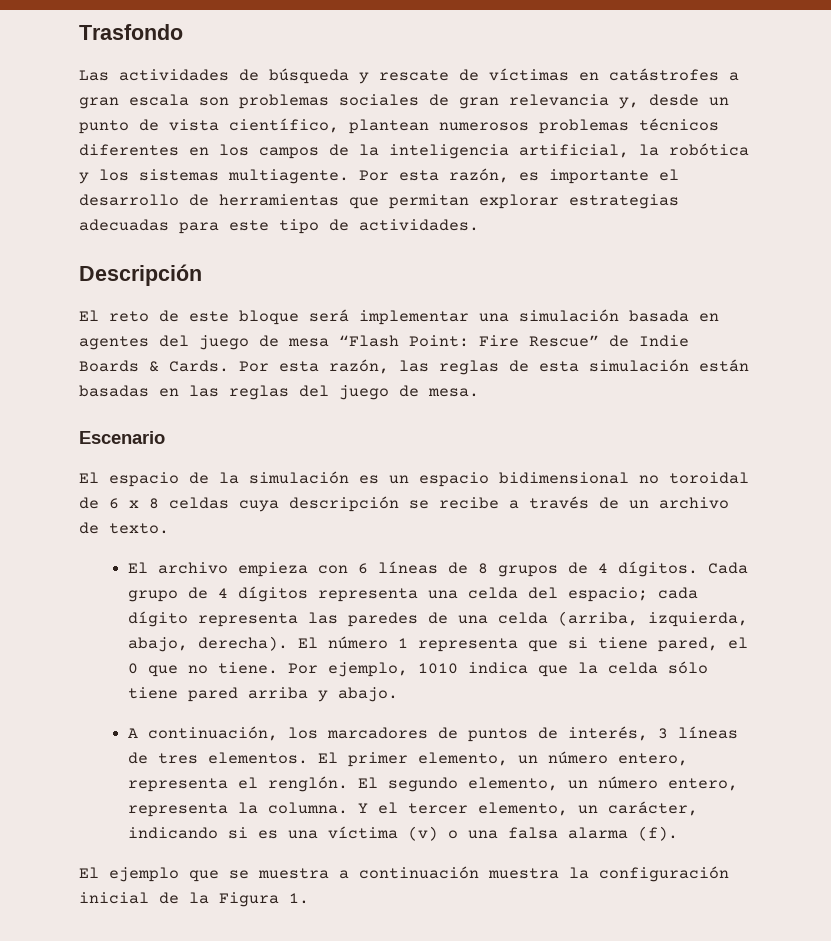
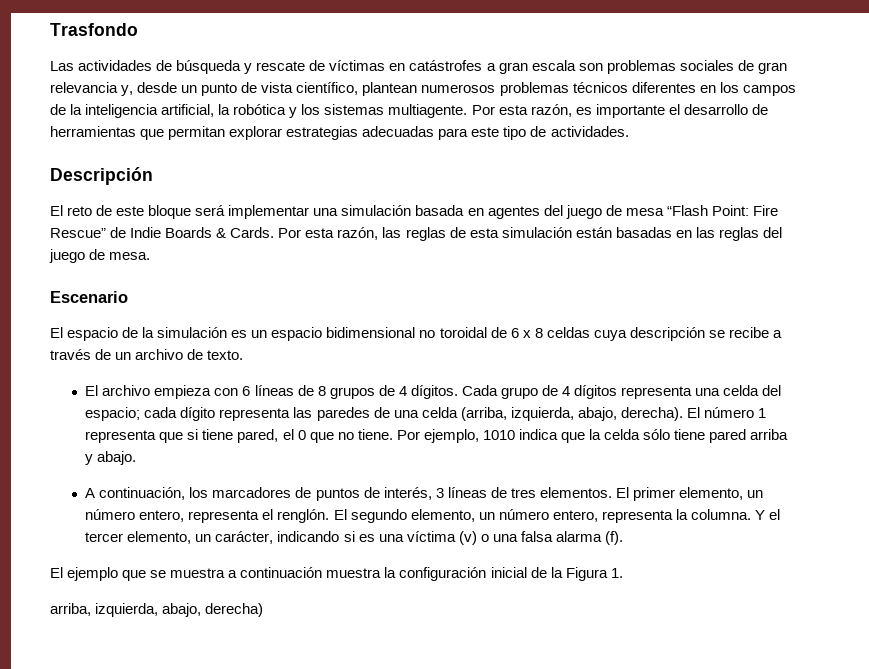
+ arriba, izquierda, abajo, derecha)

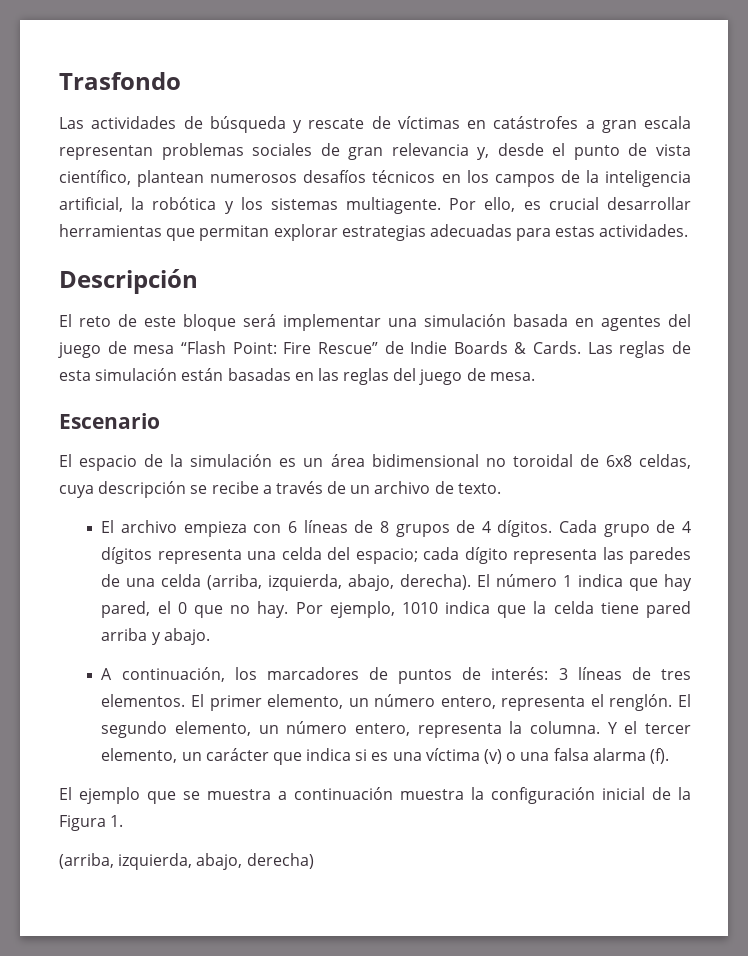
- Las actividades de búsqueda y rescate de víctimas en catástrofes a gran escala son problemas sociales de gran relevancia y, desde un punto de vista científico, plantean numerosos problemas técnicos diferentes en los campos de la inteligencia artificial, la robótica y los sistemas multiagente.
+ Las actividades de búsqueda y rescate de víctimas en catástrofes a gran escala representan problemas sociales de gran relevancia y, desde el punto de vista científico, plantean numerosos desafíos técnicos en los campos de la inteligencia artificial, la robótica y los sistemas multiagente.
- Por esta razón, es importante el desarrollo de herramientas que permitan explorar estrategias adecuadas para este tipo de actividades.
+ Por ello, es crucial desarrollar herramientas que permitan explorar estrategias adecuadas para estas actividades.
- Por esta razón, las reglas de esta simulación están basadas en las reglas del juego de mesa.
+ Las reglas de esta simulación están basadas en las reglas del juego de mesa.
- El espacio de la simulación es un espacio bidimensional no toroidal de 6 x 8 celdas cuya descripción se recibe a través de un archivo de texto.
+ El espacio de la simulación es un área bidimensional no toroidal de 6x8 celdas, cuya descripción se recibe a través de un archivo de texto.
- El número 1 representa que si tiene pared, el 0 que no tiene.
+ El número 1 indica que hay pared, el 0 que no hay.
- Por ejemplo, 1010 indica que la celda sólo tiene pared arriba y abajo.
+ Por ejemplo, 1010 indica que la celda tiene pared arriba y abajo.
- A continuación, los marcadores de puntos de interés, 3 líneas de tres elementos.
+ A continuación, los marcadores de puntos de interés: 3 líneas de tres elementos.
- Y el tercer elemento, un carácter, indicando si es una víctima (v) o una falsa alarma (f).
+ Y el tercer elemento, un carácter que indica si es una víctima (v) o una falsa alarma (f).
- arriba, izquierda, abajo, derecha)
+ (arriba, izquierda, abajo, derecha)

